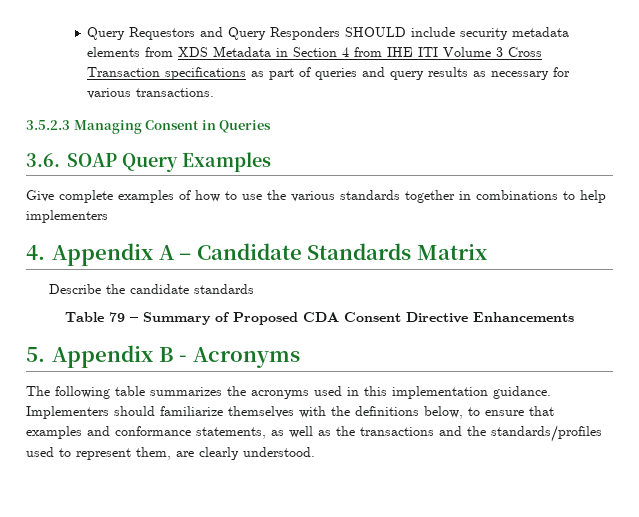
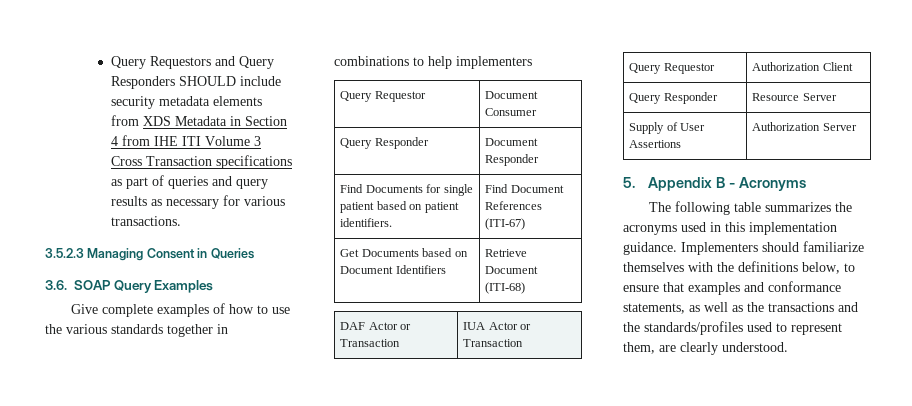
- 4. Appendix A – Candidate Standards Matrix
- Describe the candidate standards
- Table 79 – Summary of Proposed CDA Consent Directive Enhancements
+ Query Requestor | Document Consumer
+ Query Responder | Document Responder
+ Find Documents for single patient based on patient identifiers. | Find Document References (ITI-67)
+ Get Documents based on Document Identifiers | Retrieve Document (ITI-68)
+ DAF Actor or Transaction | IUA Actor or Transaction
+ Query Requestor | Authorization Client
+ Query Responder | Resource Server
+ Supply of User Assertions | Authorization Server

